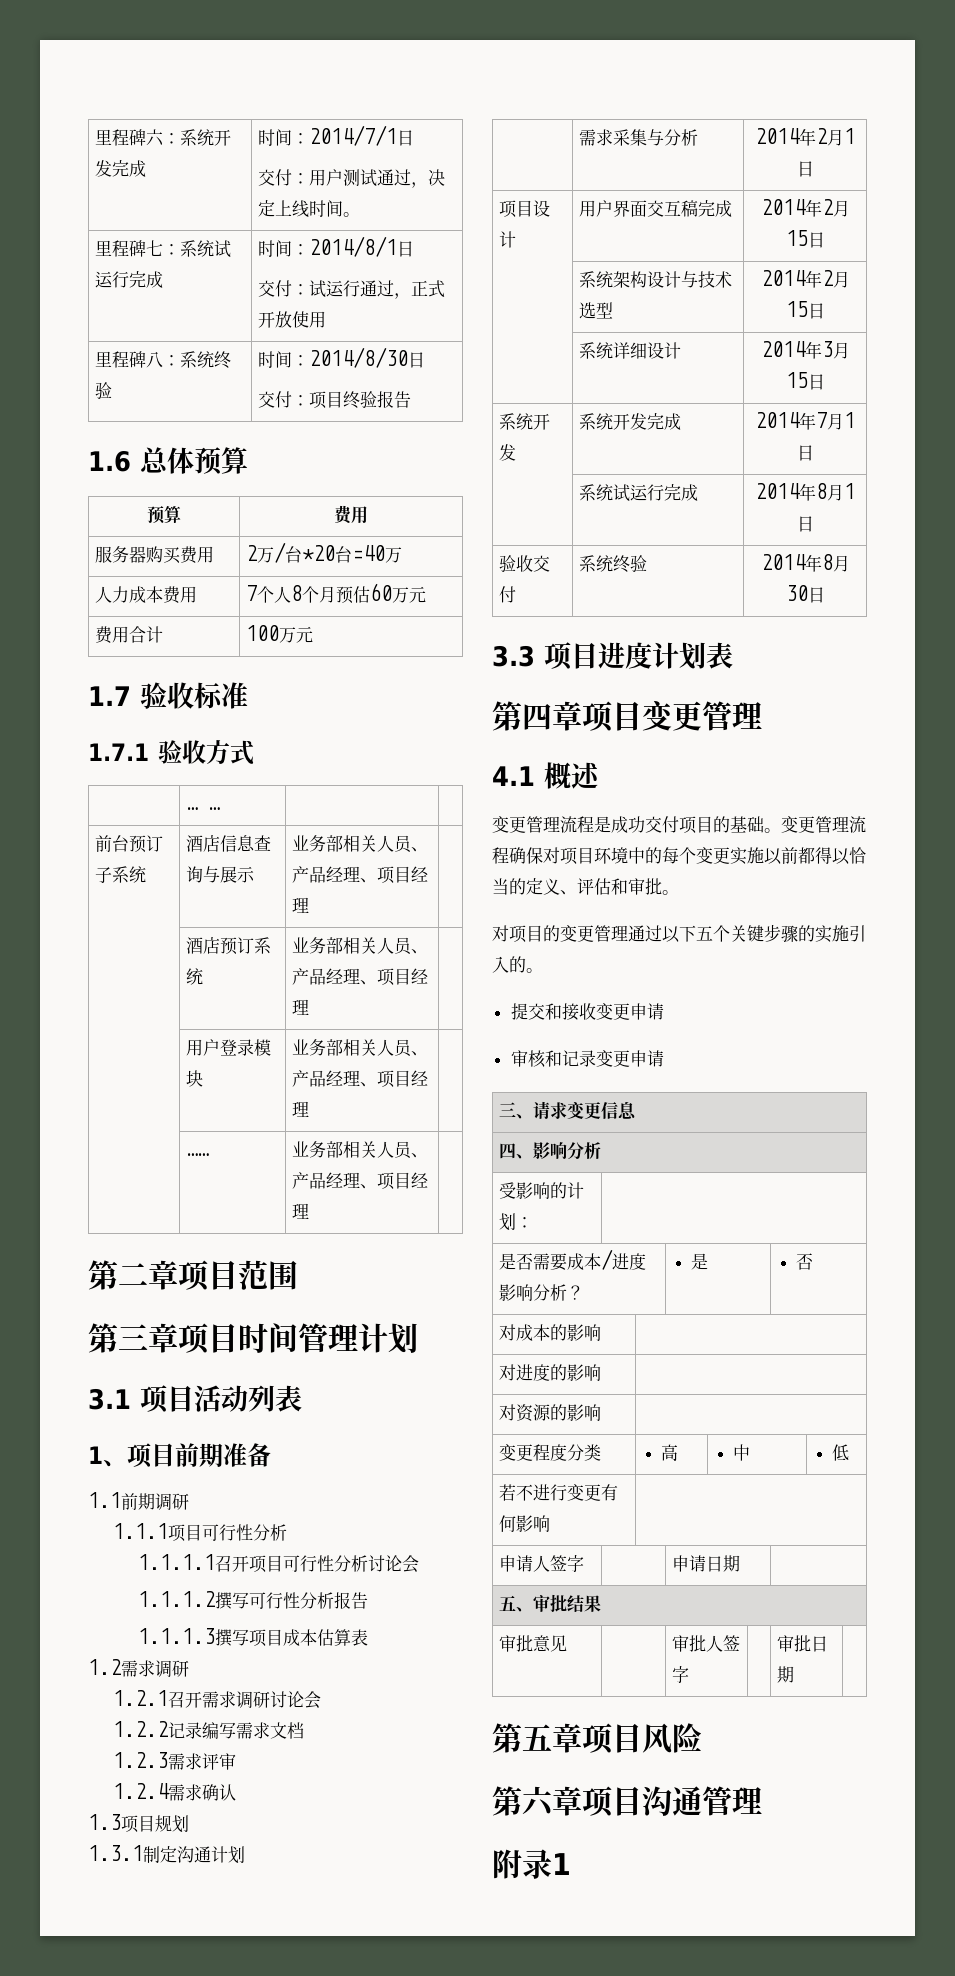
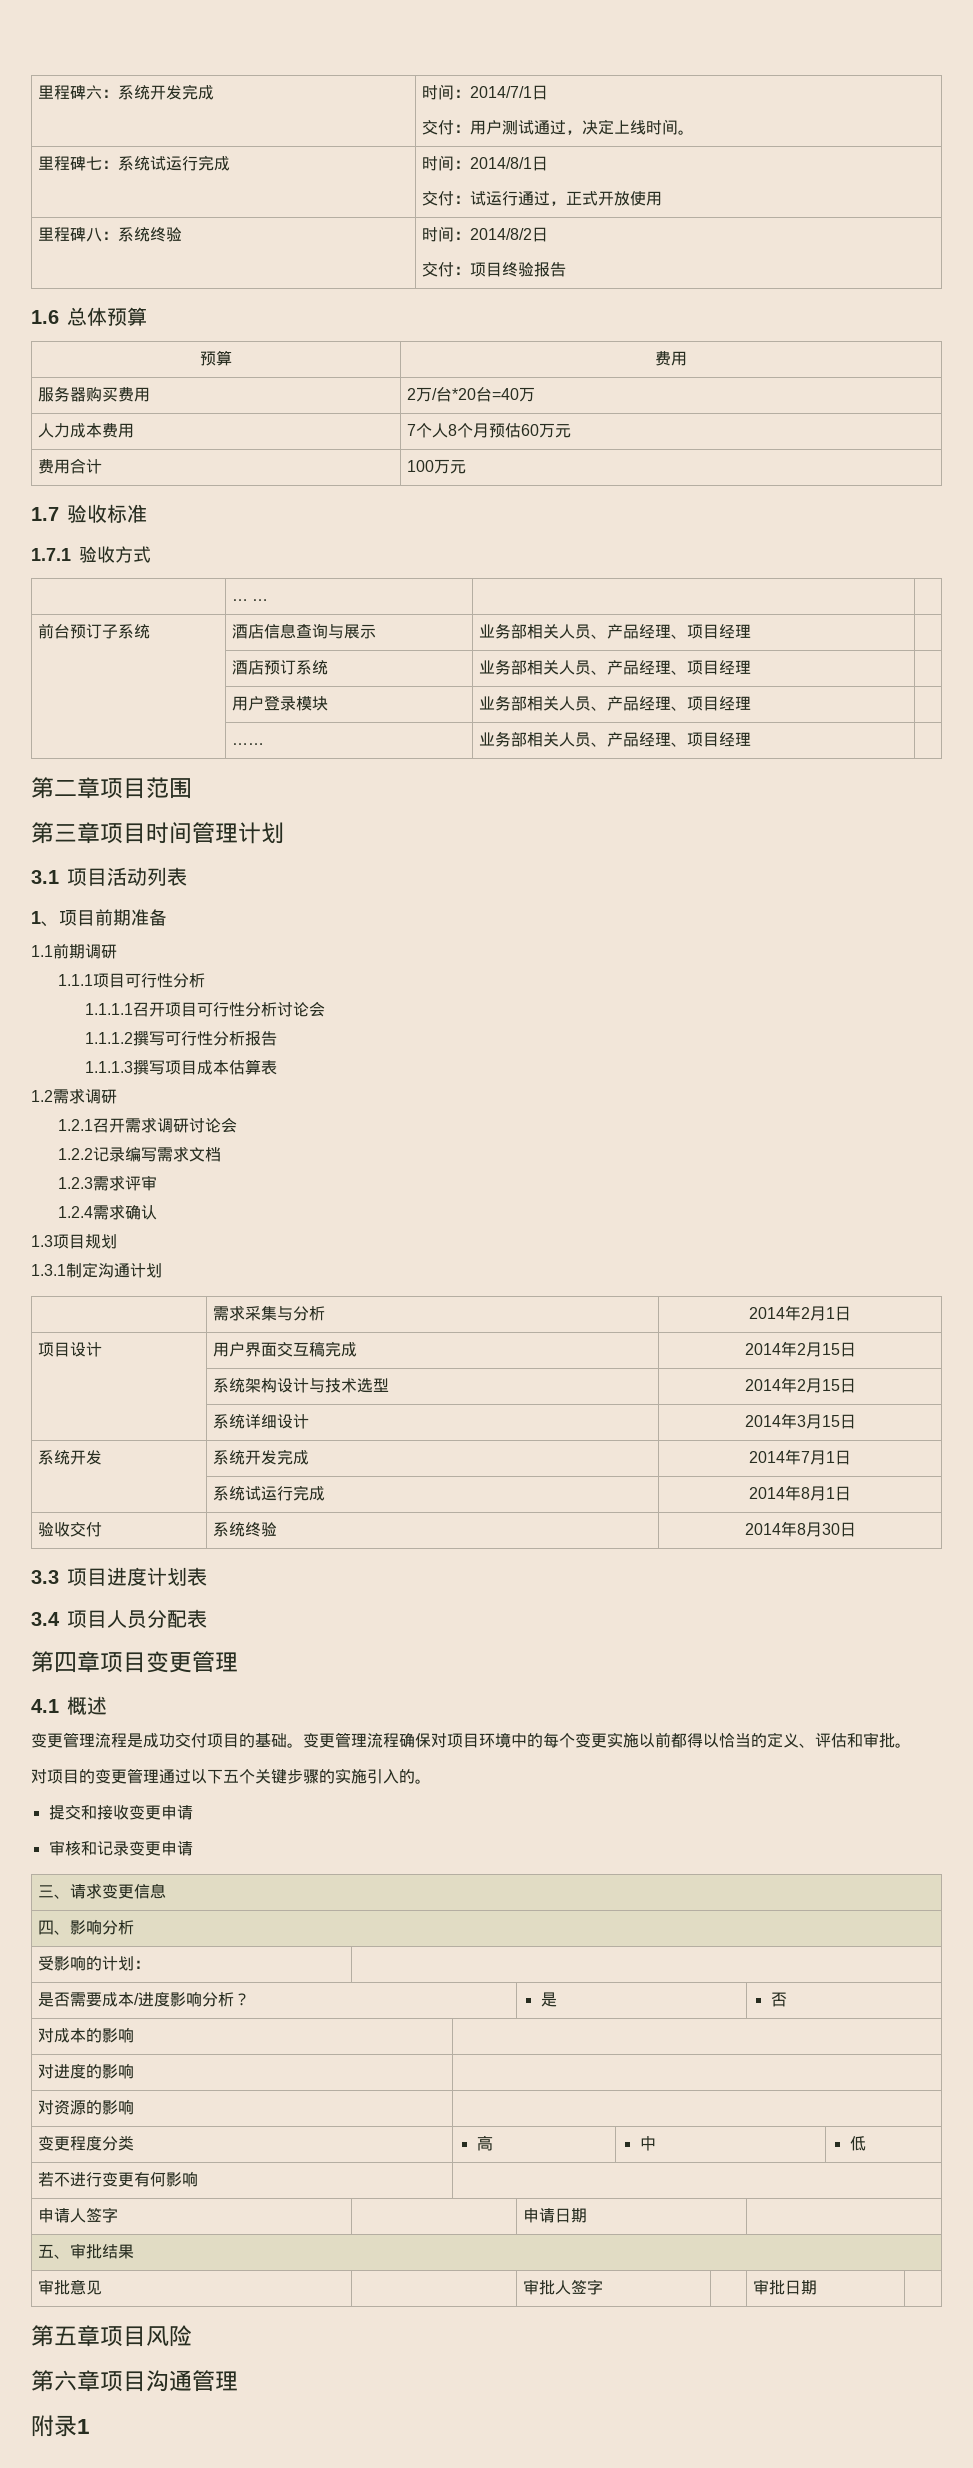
- 里程碑八：系统终验 | 时间：2014/8/30日
+ 里程碑八：系统终验 | 时间：2014/8/2日
+ 3.4项目人员分配表

